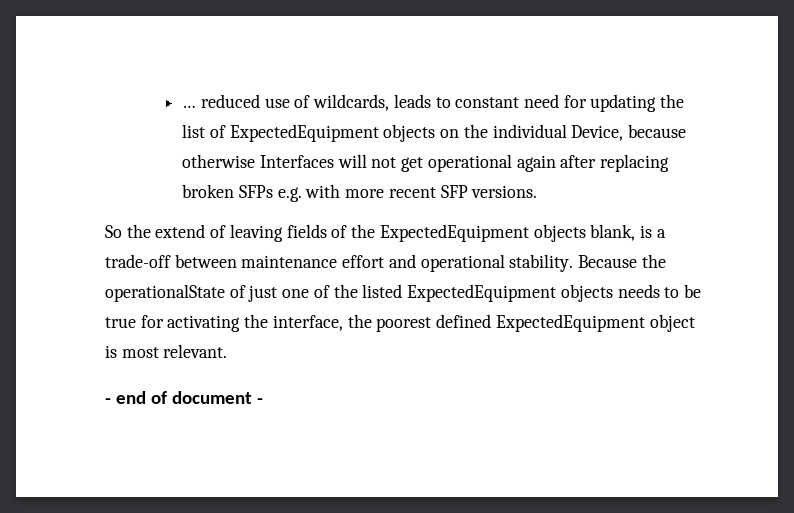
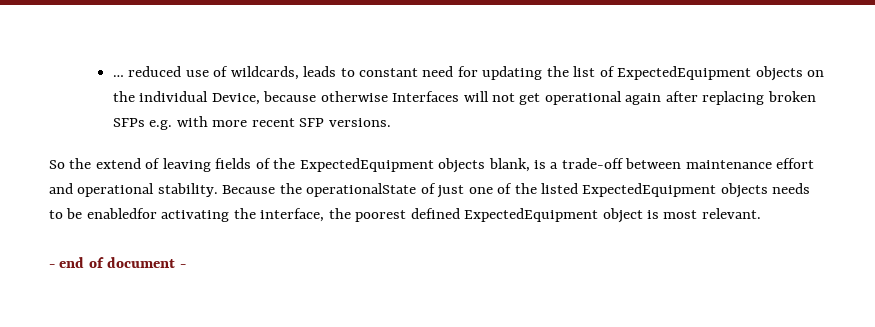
- Because the operationalState of just one of the listed ExpectedEquipment objects needs to be true for activating the interface, the poorest defined ExpectedEquipment object is most relevant.
+ Because the operationalState of just one of the listed ExpectedEquipment objects needs to be enabledfor activating the interface, the poorest defined ExpectedEquipment object is most relevant.

